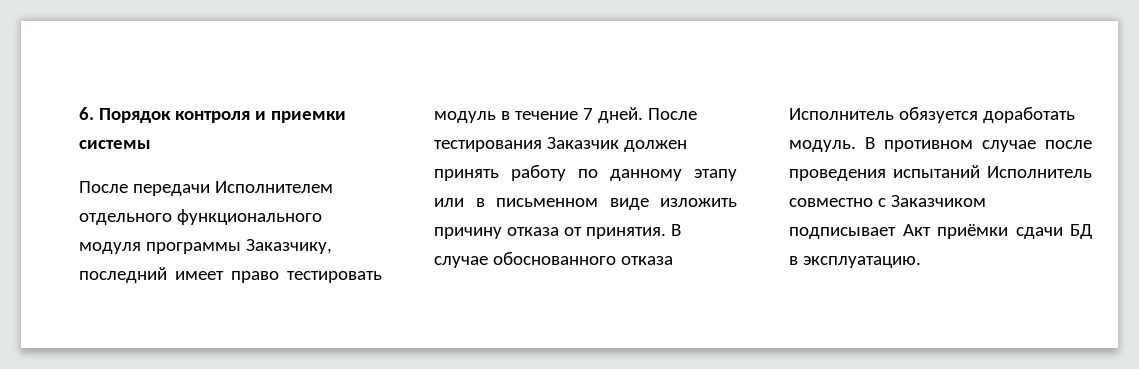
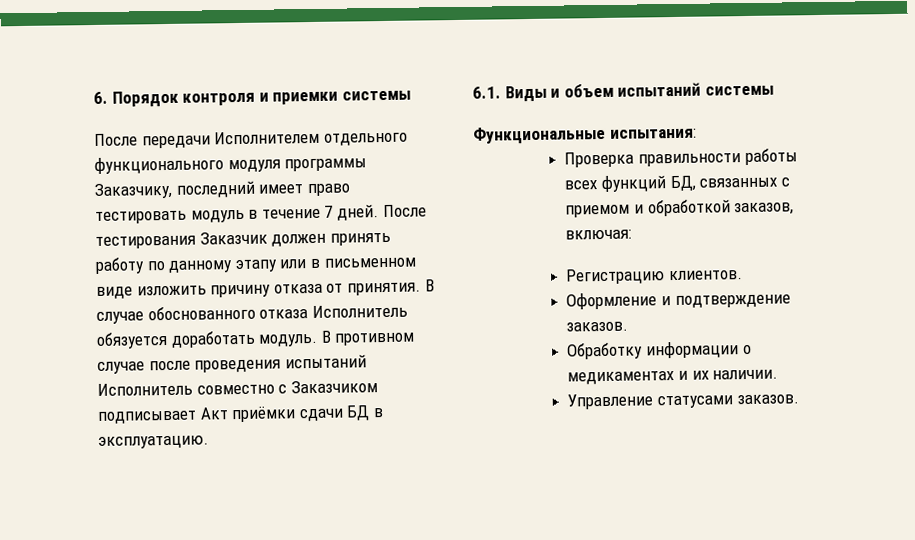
+ 6.1. Виды и объем испытаний системы
+ Функциональные испытания:
+ Проверка правильности работы всех функций БД, связанных с приемом и обработкой заказов, включая:
+ Регистрацию клиентов.
+ Оформление и подтверждение заказов.
+ Обработку информации о медикаментах и их наличии.
+ Управление статусами заказов.

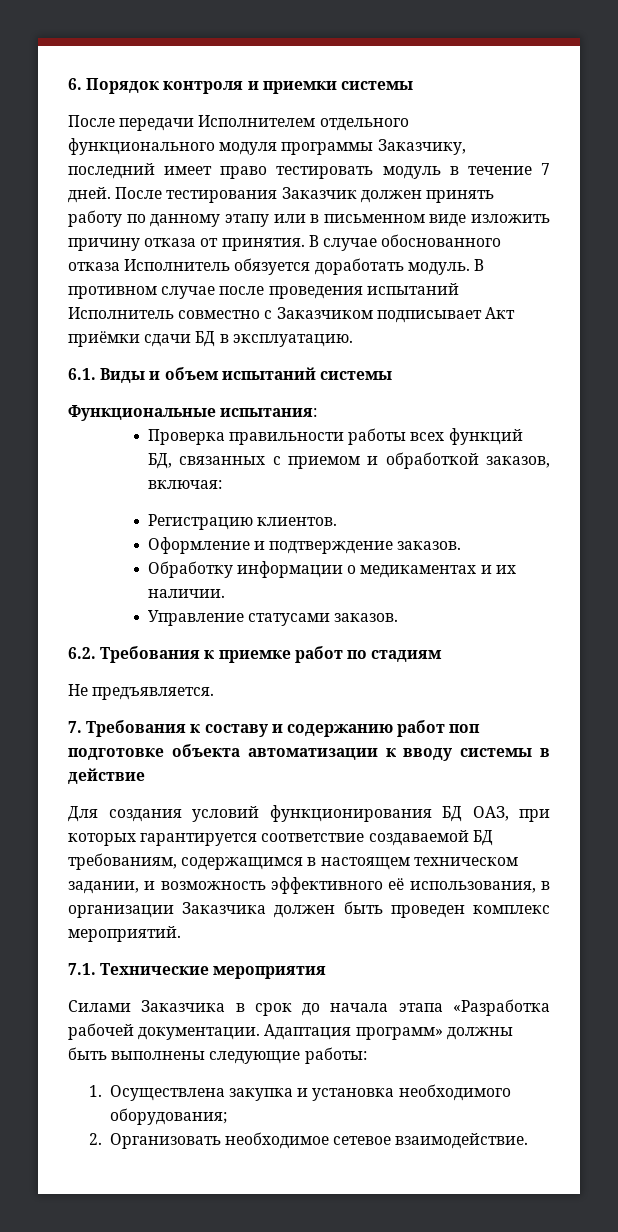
+ 6.2. Требования к приемке работ по стадиям
+ Не предъявляется.
+ 7. Требования к составу и содержанию работ поп подготовке объекта автоматизации к вводу системы в действие
+ Для создания условий функционирования БД ОАЗ, при которых гарантируется соответствие создаваемой БД требованиям, содержащимся в настоящем техническом задании, и возможность эффективного её использования, в организации Заказчика должен быть проведен комплекс мероприятий.
+ 7.1. Технические мероприятия
+ Силами Заказчика в срок до начала этапа «Разработка рабочей документации. Адаптация программ» должны быть выполнены следующие работы:
+ 1. Осуществлена закупка и установка необходимого оборудования;
+ 2. Организовать необходимое сетевое взаимодействие.

